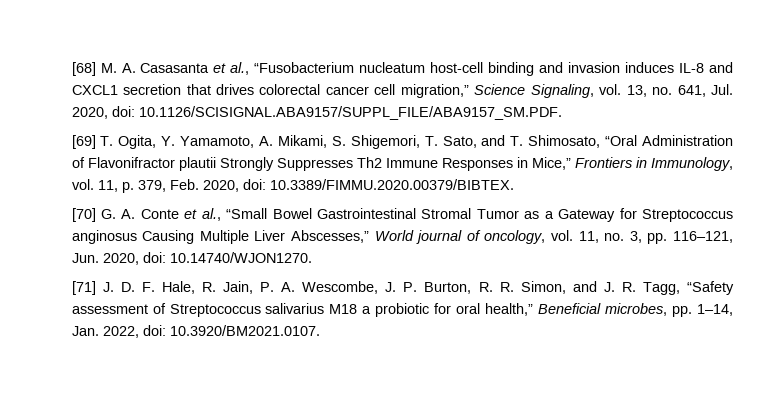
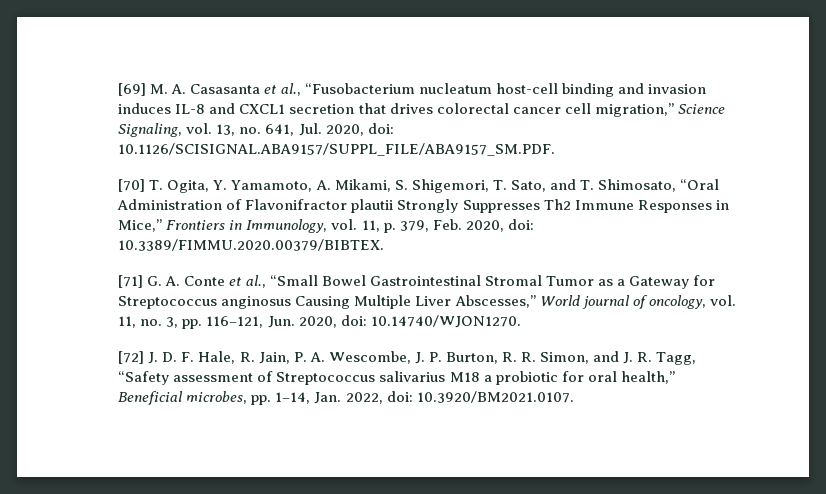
- [68] M. A. Casasanta et al., “Fusobacterium nucleatum host-cell binding and invasion induces IL-8 and CXCL1 secretion that drives colorectal cancer cell migration,” Science Signaling, vol. 13, no. 641, Jul. 2020, doi: 10.1126/SCISIGNAL.ABA9157/SUPPL_FILE/ABA9157_SM.PDF.
+ [69] M. A. Casasanta et al., “Fusobacterium nucleatum host-cell binding and invasion induces IL-8 and CXCL1 secretion that drives colorectal cancer cell migration,” Science Signaling, vol. 13, no. 641, Jul. 2020, doi: 10.1126/SCISIGNAL.ABA9157/SUPPL_FILE/ABA9157_SM.PDF.
- [69] T. Ogita, Y. Yamamoto, A. Mikami, S. Shigemori, T. Sato, and T. Shimosato, “Oral Administration of Flavonifractor plautii Strongly Suppresses Th2 Immune Responses in Mice,” Frontiers in Immunology, vol. 11, p. 379, Feb. 2020, doi: 10.3389/FIMMU.2020.00379/BIBTEX.
+ [70] T. Ogita, Y. Yamamoto, A. Mikami, S. Shigemori, T. Sato, and T. Shimosato, “Oral Administration of Flavonifractor plautii Strongly Suppresses Th2 Immune Responses in Mice,” Frontiers in Immunology, vol. 11, p. 379, Feb. 2020, doi: 10.3389/FIMMU.2020.00379/BIBTEX.
- [70] G. A. Conte et al., “Small Bowel Gastrointestinal Stromal Tumor as a Gateway for Streptococcus anginosus Causing Multiple Liver Abscesses,” World journal of oncology, vol. 11, no. 3, pp. 116–121, Jun. 2020, doi: 10.14740/WJON1270.
+ [71] G. A. Conte et al., “Small Bowel Gastrointestinal Stromal Tumor as a Gateway for Streptococcus anginosus Causing Multiple Liver Abscesses,” World journal of oncology, vol. 11, no. 3, pp. 116–121, Jun. 2020, doi: 10.14740/WJON1270.
- [71] J. D. F. Hale, R. Jain, P. A. Wescombe, J. P. Burton, R. R. Simon, and J. R. Tagg, “Safety assessment of Streptococcus salivarius M18 a probiotic for oral health,” Beneficial microbes, pp. 1–14, Jan. 2022, doi: 10.3920/BM2021.0107.
+ [72] J. D. F. Hale, R. Jain, P. A. Wescombe, J. P. Burton, R. R. Simon, and J. R. Tagg, “Safety assessment of Streptococcus salivarius M18 a probiotic for oral health,” Beneficial microbes, pp. 1–14, Jan. 2022, doi: 10.3920/BM2021.0107.

